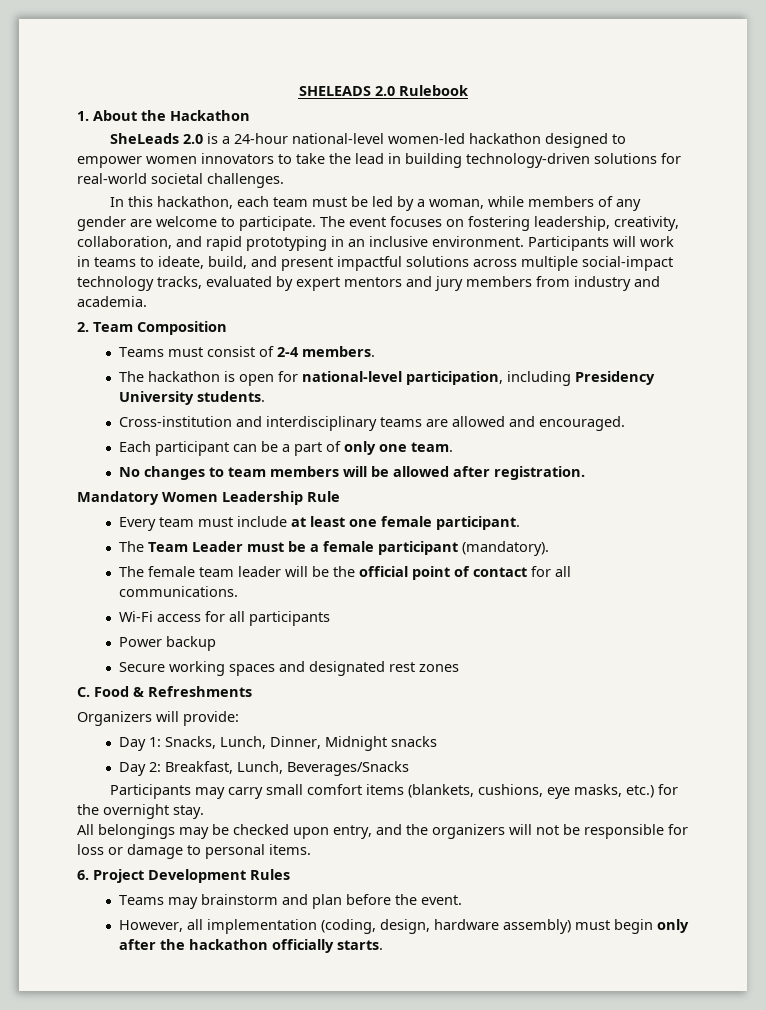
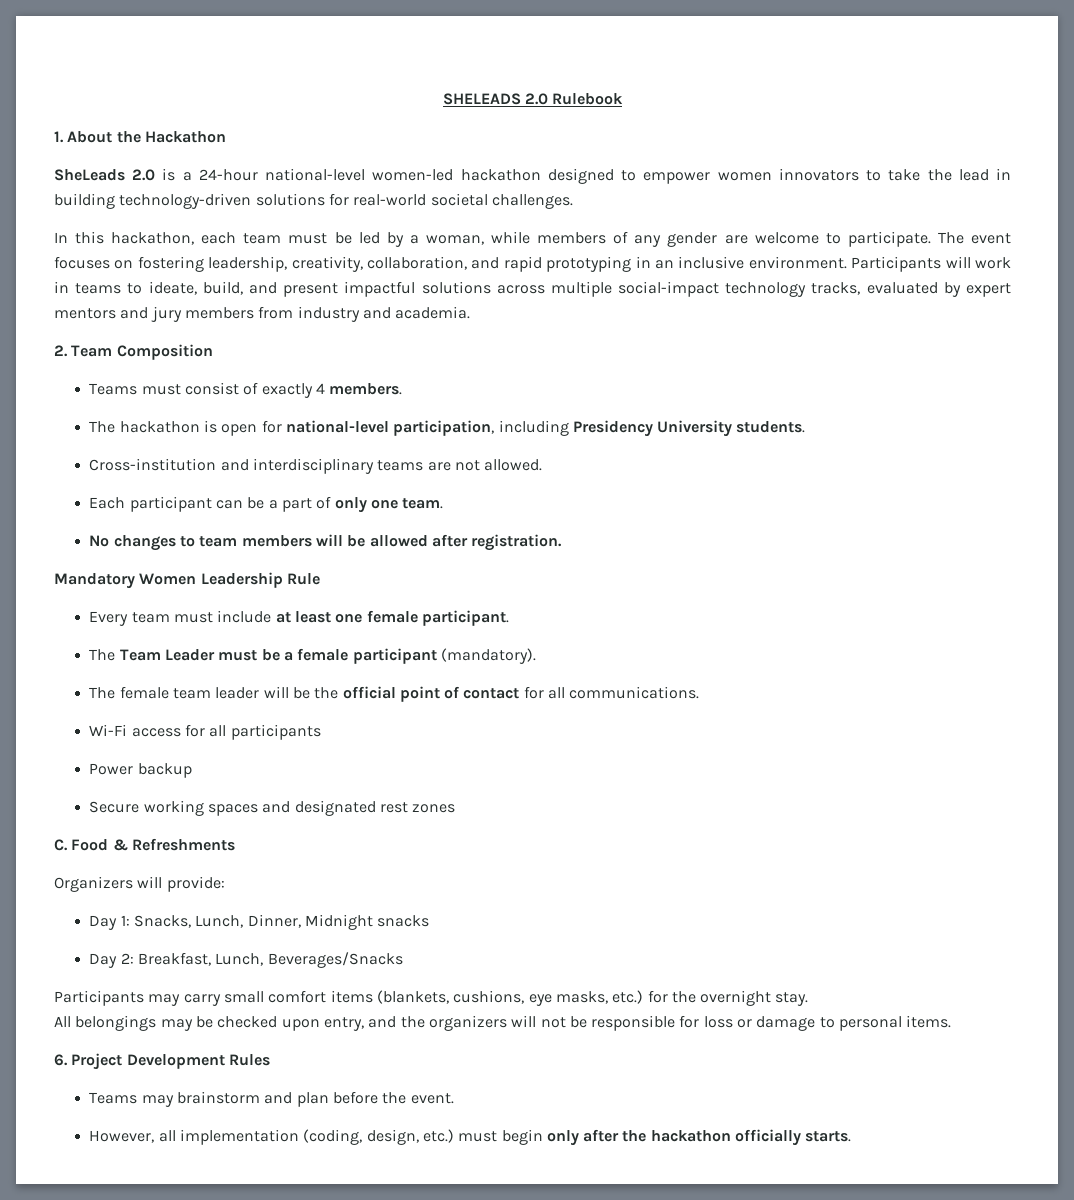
- Teams must consist of 2-4 members.
+ Teams must consist of exactly 4 members.
- Cross-institution and interdisciplinary teams are allowed and encouraged.
+ Cross-institution and interdisciplinary teams are not allowed.
- However, all implementation (coding, design, hardware assembly) must begin only after the hackathon officially starts.
+ However, all implementation (coding, design, etc.) must begin only after the hackathon officially starts.

